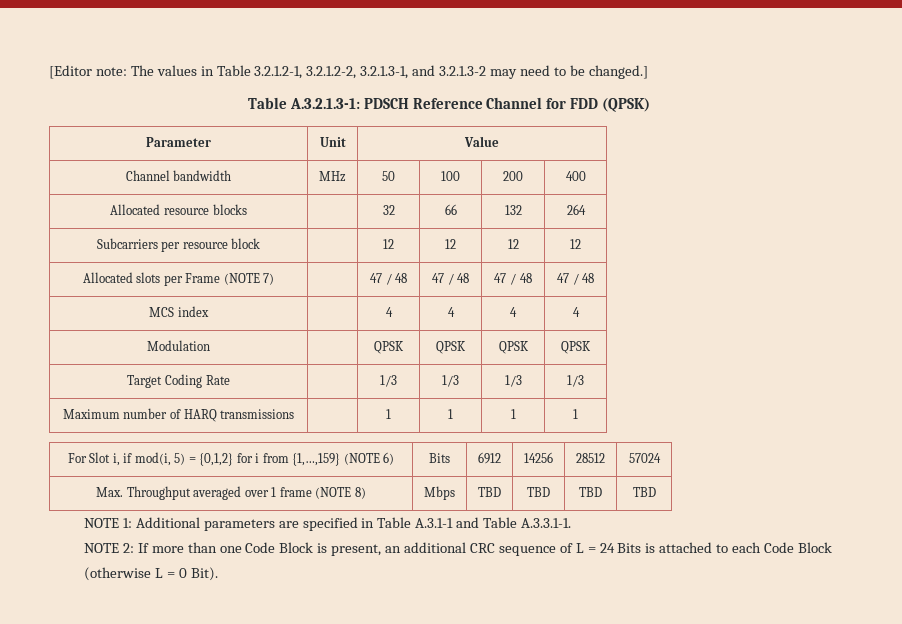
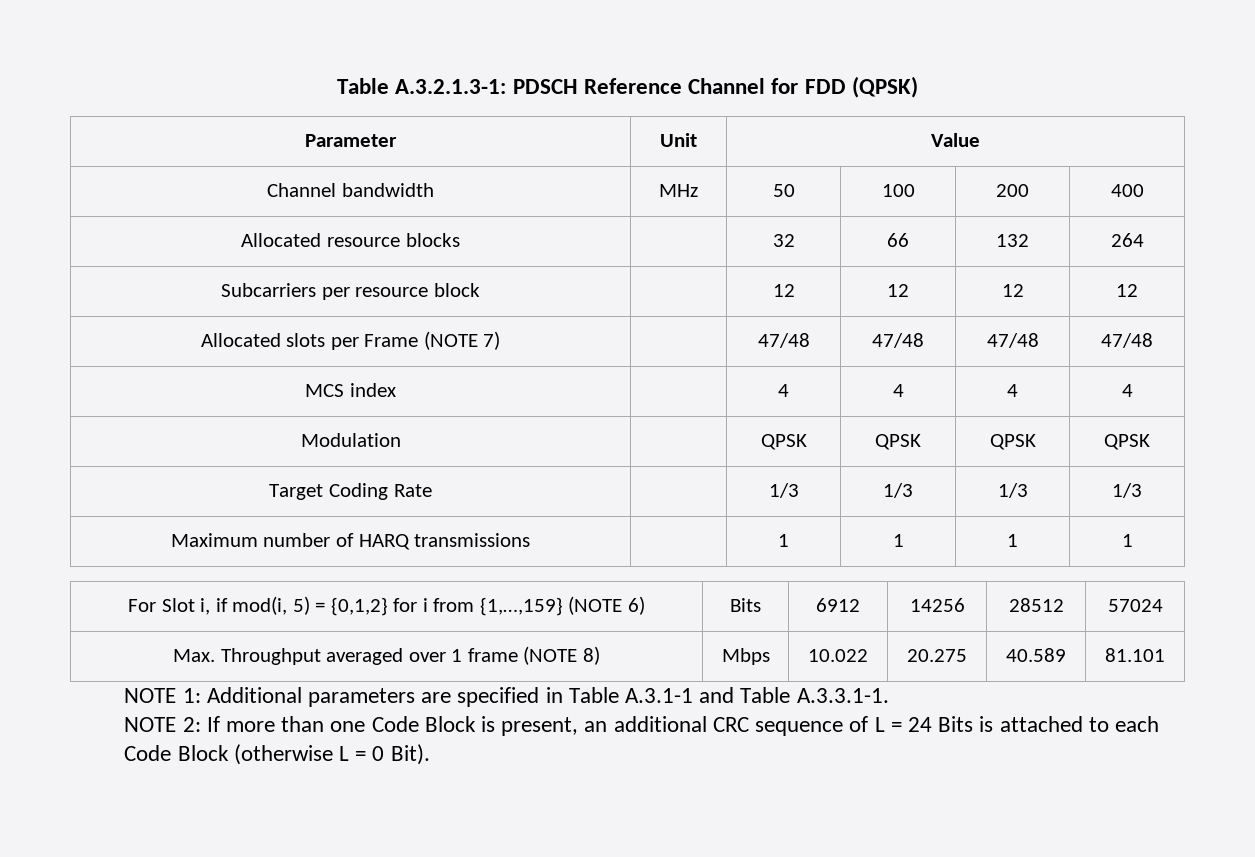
- [Editor note: The values in Table 3.2.1.2-1, 3.2.1.2-2, 3.2.1.3-1, and 3.2.1.3-2 may need to be changed.]
- Allocated slots per Frame (NOTE 7) | | 47 / 48 | 47 / 48 | 47 / 48 | 47 / 48
+ Allocated slots per Frame (NOTE 7) | | 47/48 | 47/48 | 47/48 | 47/48
- Max. Throughput averaged over 1 frame (NOTE 8) | Mbps | TBD | TBD | TBD | TBD
+ Max. Throughput averaged over 1 frame (NOTE 8) | Mbps | 10.022 | 20.275 | 40.589 | 81.101

